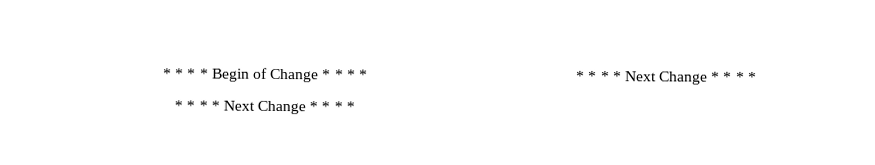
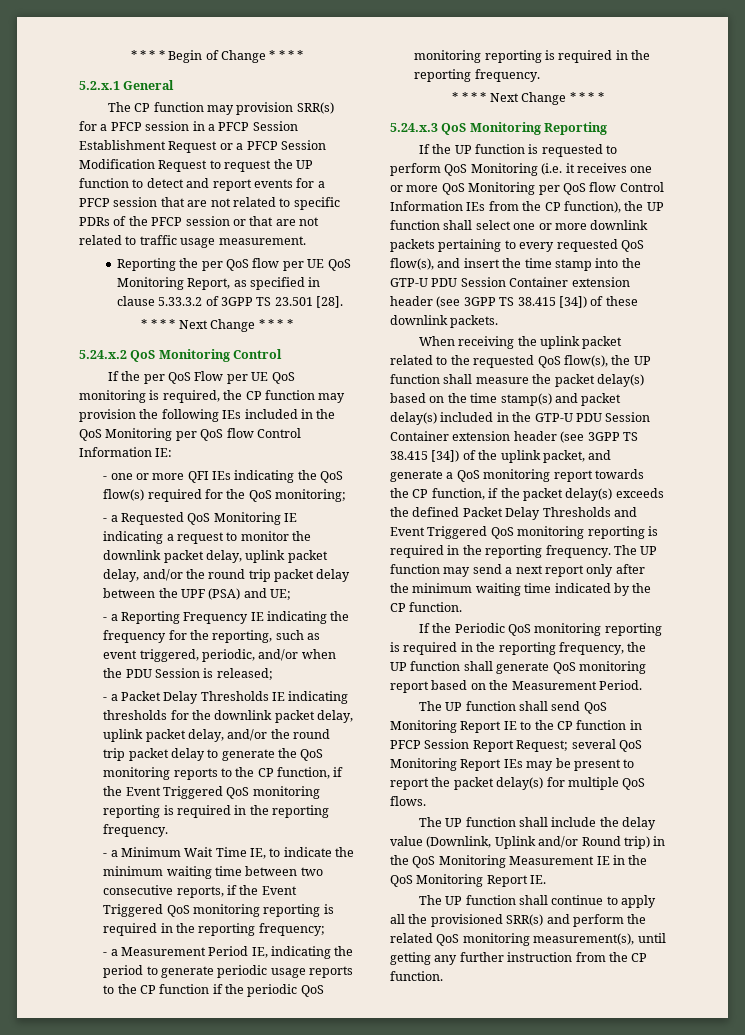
+ 5.2.x.1 General
+ The CP function may provision SRR(s) for a PFCP session in a PFCP Session Establishment Request or a PFCP Session Modification Request to request the UP function to detect and report events for a PFCP session that are not related to specific PDRs of the PFCP session or that are not related to traffic usage measurement.
+ Reporting the per QoS flow per UE QoS Monitoring Report, as specified in clause 5.33.3.2 of 3GPP TS 23.501 [28].
+ 5.24.x.2 QoS Monitoring Control
+ If the per QoS Flow per UE QoS monitoring is required, the CP function may provision the following IEs included in the QoS Monitoring per QoS flow Control Information IE:
+ - one or more QFI IEs indicating the QoS flow(s) required for the QoS monitoring;
+ - a Requested QoS Monitoring IE indicating a request to monitor the downlink packet delay, uplink packet delay, and/or the round trip packet delay between the UPF (PSA) and UE;
+ - a Reporting Frequency IE indicating the frequency for the reporting, such as event triggered, periodic, and/or when the PDU Session is released;
+ - a Packet Delay Thresholds IE indicating thresholds for the downlink packet delay, uplink packet delay, and/or the round trip packet delay to generate the QoS monitoring reports to the CP function, if the Event Triggered QoS monitoring reporting is required in the reporting frequency.
+ - a Minimum Wait Time IE, to indicate the minimum waiting time between two consecutive reports, if the Event Triggered QoS monitoring reporting is required in the reporting frequency;
+ - a Measurement Period IE, indicating the period to generate periodic usage reports to the CP function if the periodic QoS monitoring reporting is required in the reporting frequency.
+ 5.24.x.3 QoS Monitoring Reporting
+ If the UP function is requested to perform QoS Monitoring (i.e. it receives one or more QoS Monitoring per QoS flow Control Information IEs from the CP function), the UP function shall select one or more downlink packets pertaining to every requested QoS flow(s), and insert the time stamp into the GTP-U PDU Session Container extension header (see 3GPP TS 38.415 [34]) of these downlink packets.
+ When receiving the uplink packet related to the requested QoS flow(s), the UP function shall measure the packet delay(s) based on the time stamp(s) and packet delay(s) included in the GTP-U PDU Session Container extension header (see 3GPP TS 38.415 [34]) of the uplink packet, and generate a QoS monitoring report towards the CP function, if the packet delay(s) exceeds the defined Packet Delay Thresholds and Event Triggered QoS monitoring reporting is required in the reporting frequency. The UP function may send a next report only after the minimum waiting time indicated by the CP function.
+ If the Periodic QoS monitoring reporting is required in the reporting frequency, the UP function shall generate QoS monitoring report based on the Measurement Period.
+ The UP function shall send QoS Monitoring Report IE to the CP function in PFCP Session Report Request; several QoS Monitoring Report IEs may be present to report the packet delay(s) for multiple QoS flows.
+ The UP function shall include the delay value (Downlink, Uplink and/or Round trip) in the QoS Monitoring Measurement IE in the QoS Monitoring Report IE.
+ The UP function shall continue to apply all the provisioned SRR(s) and perform the related QoS monitoring measurement(s), until getting any further instruction from the CP function.

